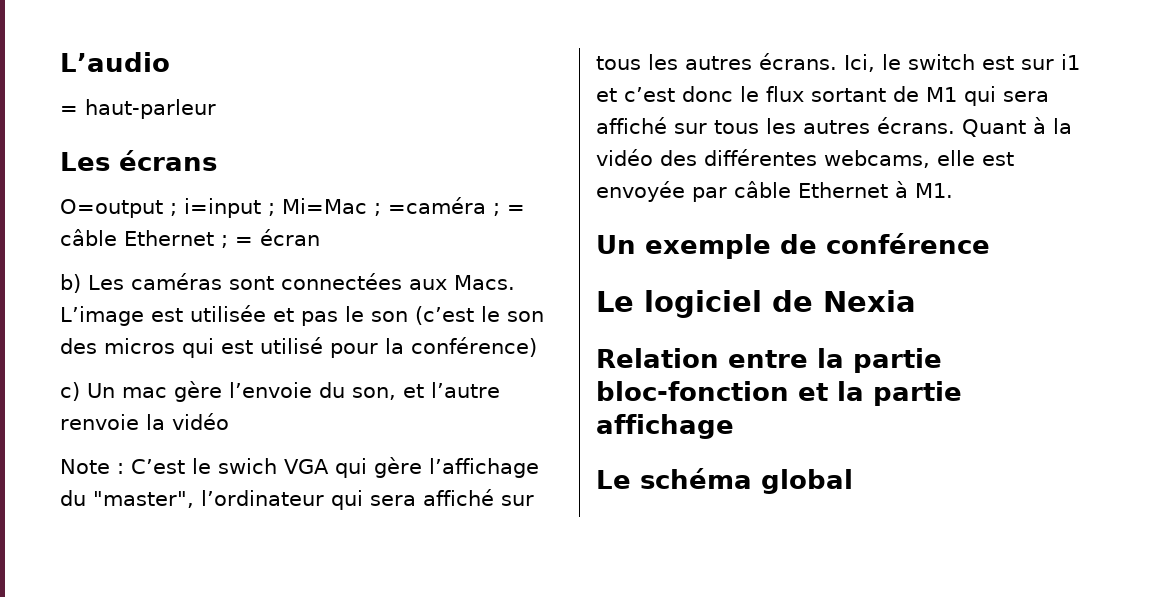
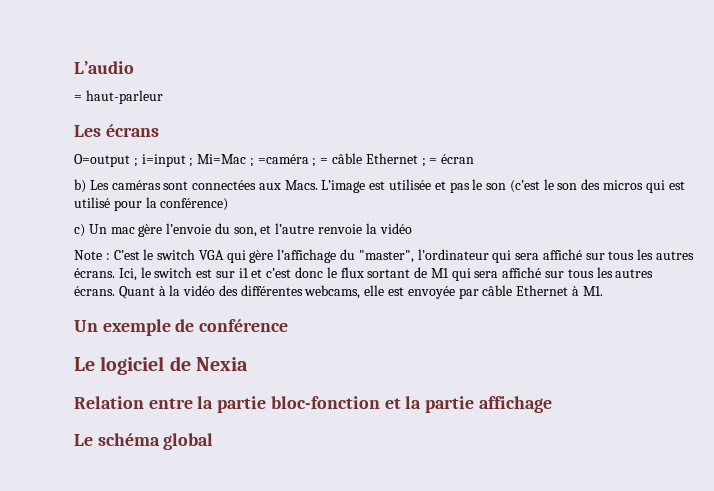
- Note : C’est le swich VGA qui gère l’affichage du "master", l’ordinateur qui sera affiché sur tous les autres écrans.
+ Note : C’est le switch VGA qui gère l’affichage du "master", l’ordinateur qui sera affiché sur tous les autres écrans.

